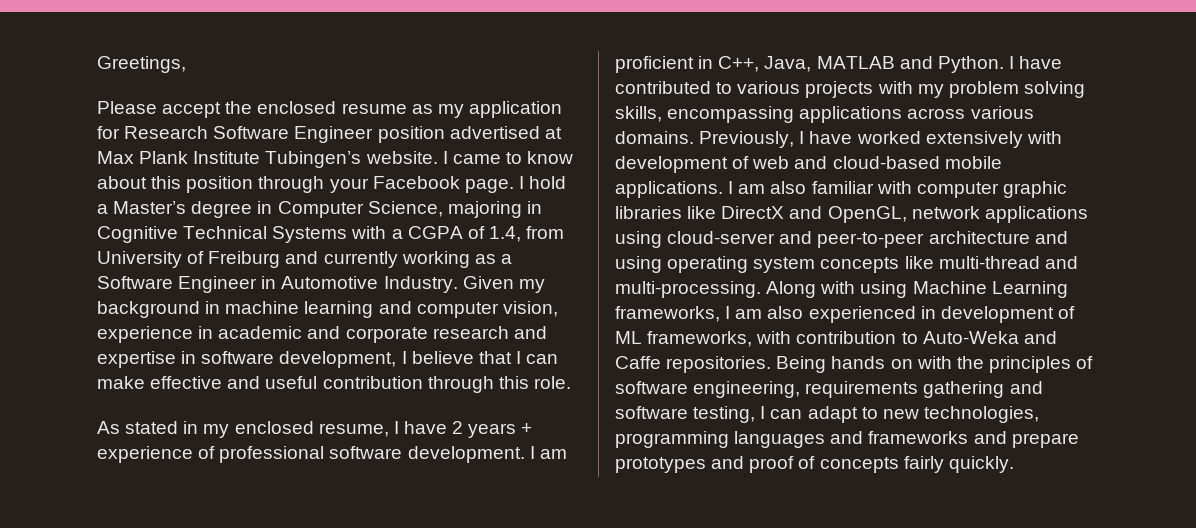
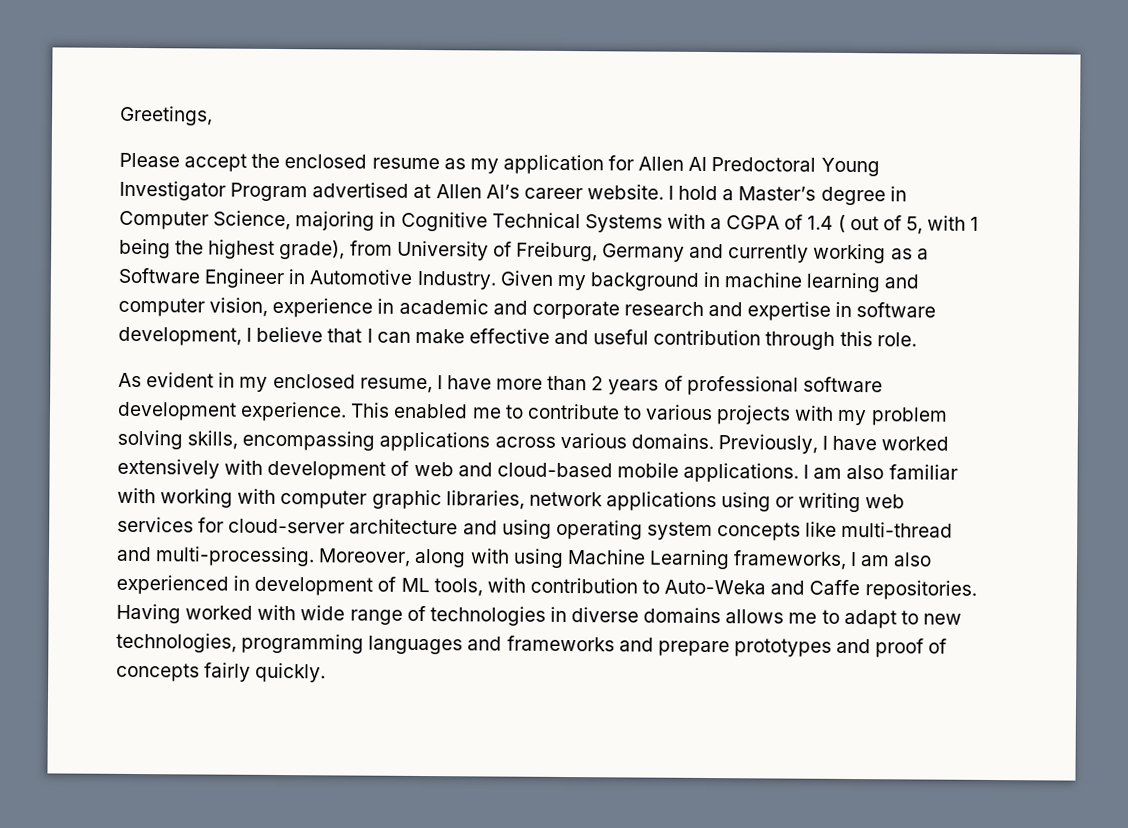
- Please accept the enclosed resume as my application for Research Software Engineer position advertised at Max Plank Institute Tubingen’s website. I came to know about this position through your Facebook page.
+ Please accept the enclosed resume as my application for Allen AI Predoctoral Young Investigator Program advertised at Allen AI’s career website.
- I hold a Master’s degree in Computer Science, majoring in Cognitive Technical Systems with a CGPA of 1.4, from University of Freiburg and currently working as a Software Engineer in Automotive Industry.
+ I hold a Master’s degree in Computer Science, majoring in Cognitive Technical Systems with a CGPA of 1.4 ( out of 5, with 1 being the highest grade), from University of Freiburg, Germany and currently working as a Software Engineer in Automotive Industry.
- As stated in my enclosed resume, I have 2 years + experience of professional software development. I am proficient in C++, Java, MATLAB and Python. I have contributed to various projects with my problem solving skills, encompassing applications across various domains.
+ As evident in my enclosed resume, I have more than 2 years of professional software development experience. This enabled me to contribute to various projects with my problem solving skills, encompassing applications across various domains.
- I am also familiar with computer graphic libraries like DirectX and OpenGL, network applications using cloud-server and peer-to-peer architecture and using operating system concepts like multi-thread and multi-processing.
+ I am also familiar with working with computer graphic libraries, network applications using or writing web services for cloud-server architecture and using operating system concepts like multi-thread and multi-processing.
- Along with using Machine Learning frameworks, I am also experienced in development of ML frameworks, with contribution to Auto-Weka and Caffe repositories.
+ Moreover, along with using Machine Learning frameworks, I am also experienced in development of ML tools, with contribution to Auto-Weka and Caffe repositories.
- Being hands on with the principles of software engineering, requirements gathering and software testing, I can adapt to new technologies, programming languages and frameworks and prepare prototypes and proof of concepts fairly quickly.
+ Having worked with wide range of technologies in diverse domains allows me to adapt to new technologies, programming languages and frameworks and prepare prototypes and proof of concepts fairly quickly.

